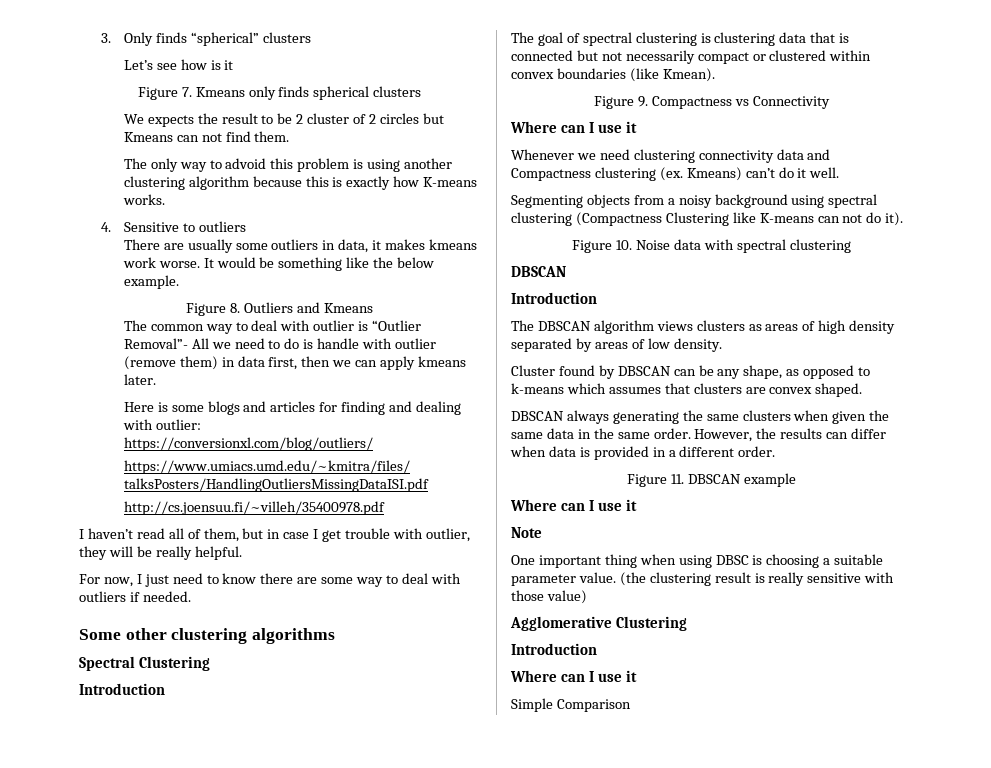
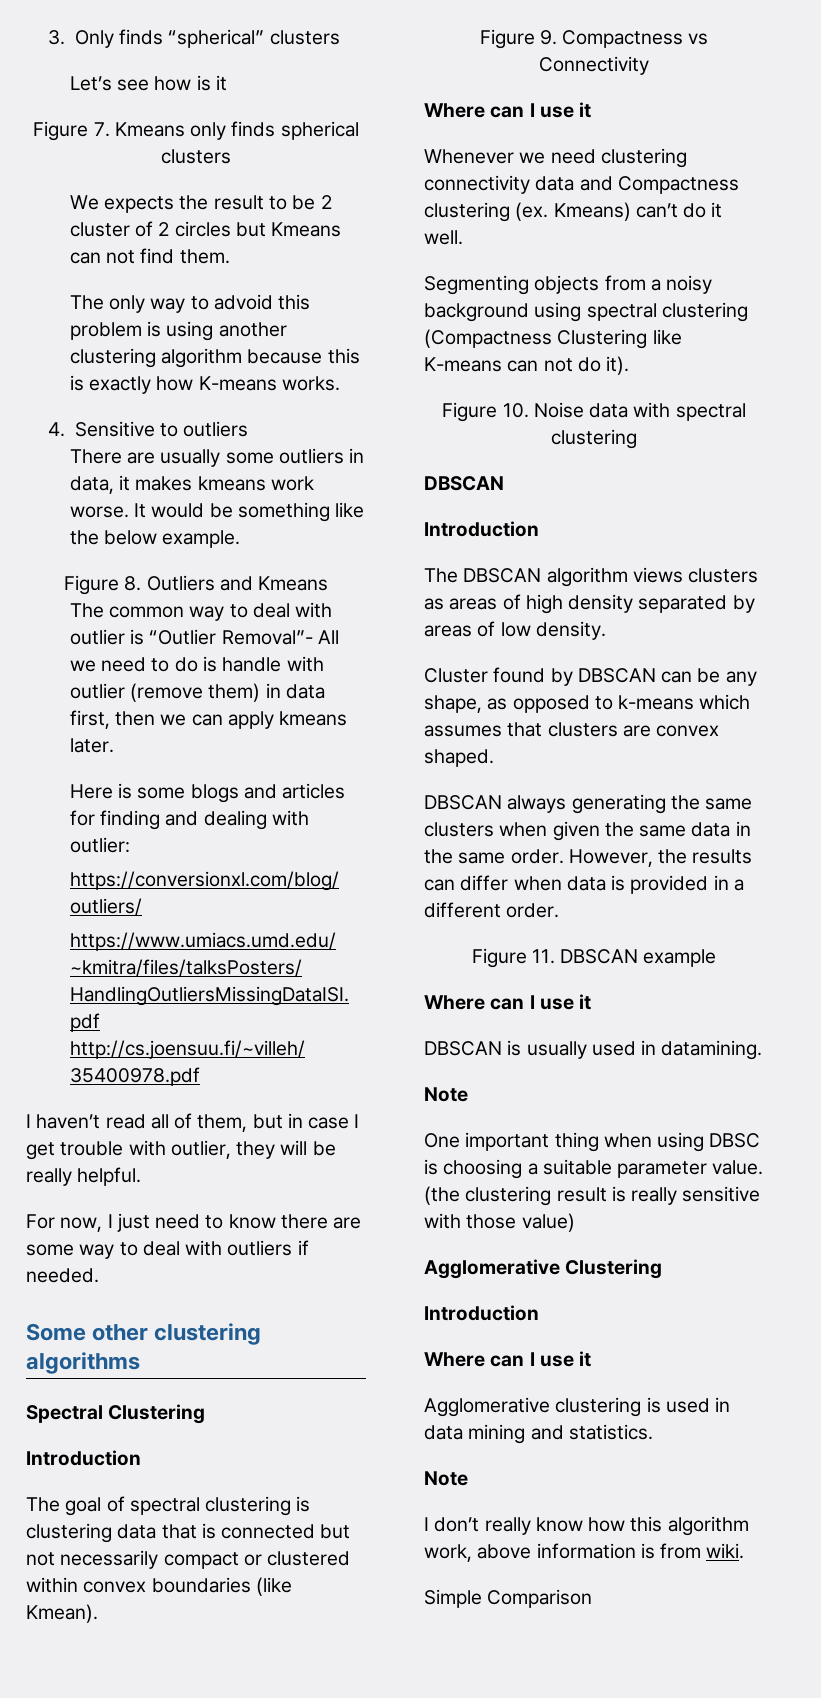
+ DBSCAN is usually used in datamining.
+ Agglomerative clustering is used in data mining and statistics.
+ Note
+ I don’t really know how this algorithm work, above information is from wiki.

